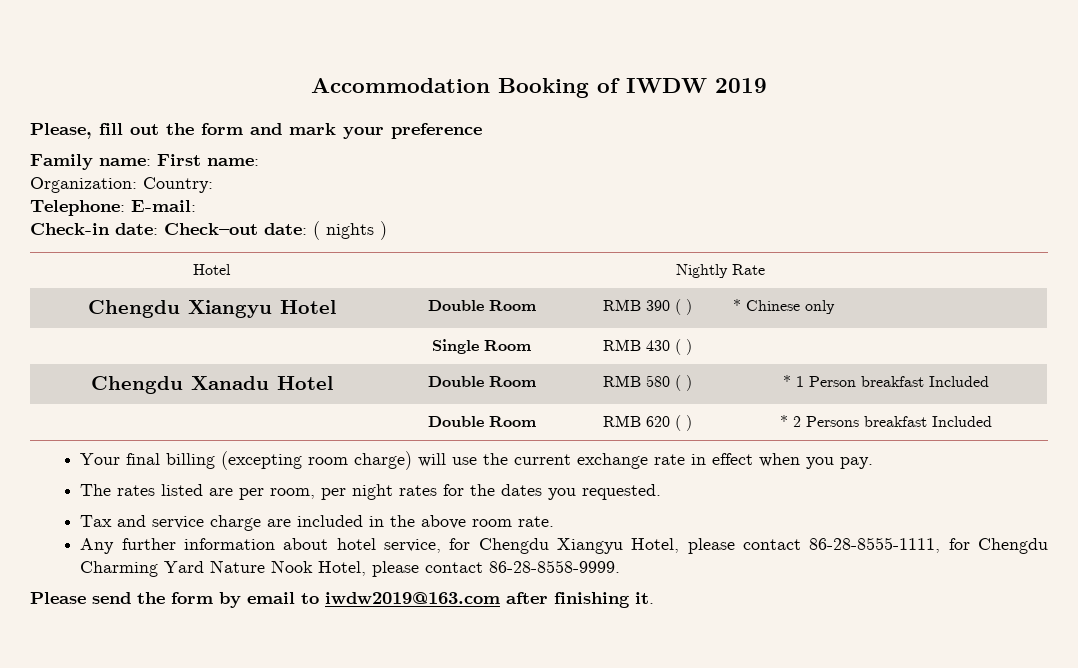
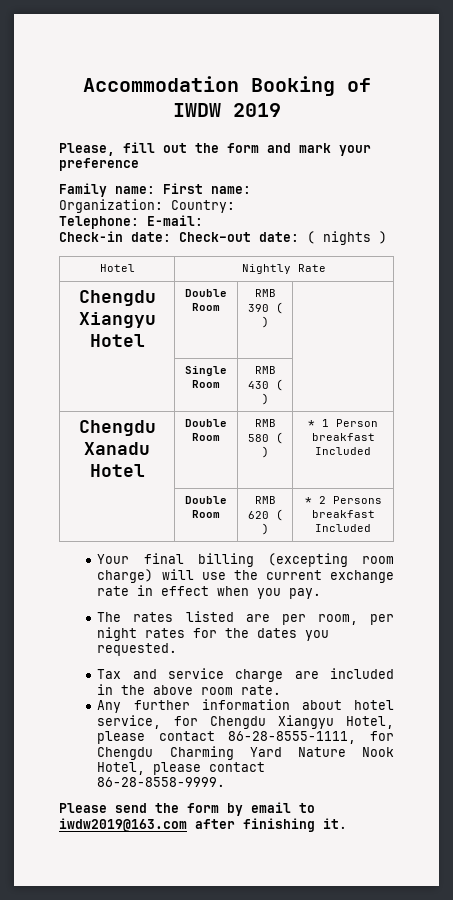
- Chengdu Xiangyu Hotel | Double Room | RMB 390 ( ) | * Chinese only
+ Chengdu Xiangyu Hotel | Double Room | RMB 390 ( ) |

